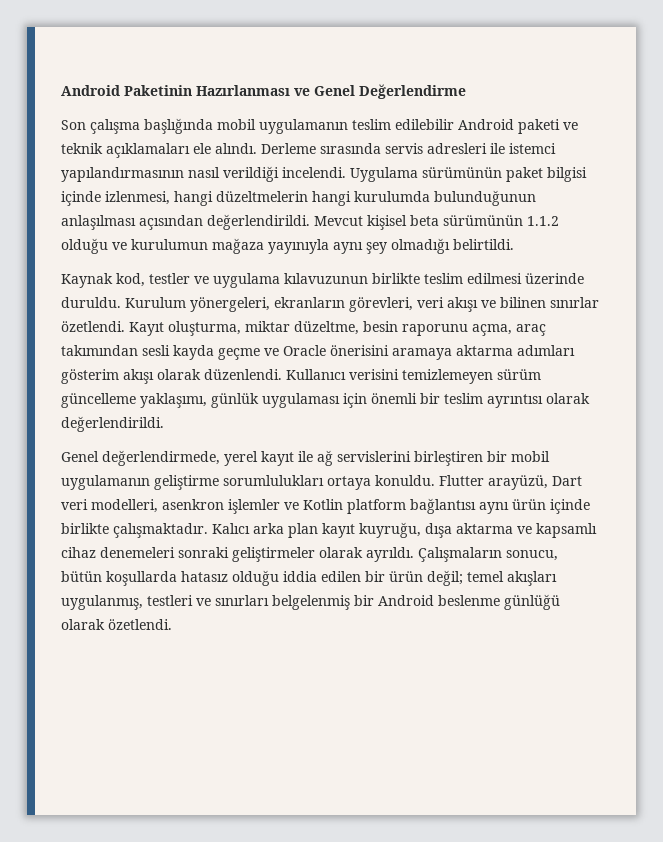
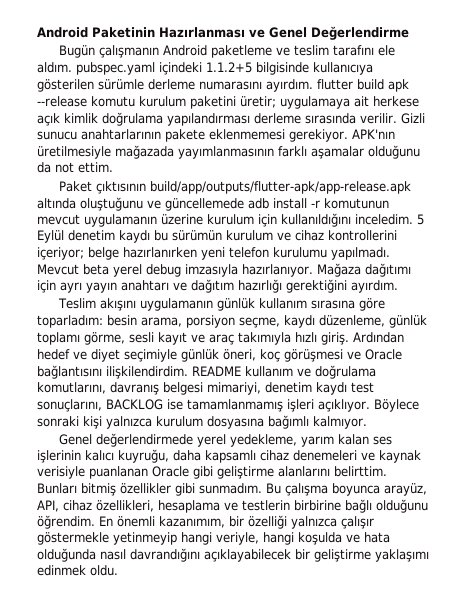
- Son çalışma başlığında mobil uygulamanın teslim edilebilir Android paketi ve teknik açıklamaları ele alındı. Derleme sırasında servis adresleri ile istemci yapılandırmasının nasıl verildiği incelendi. Uygulama sürümünün paket bilgisi içinde izlenmesi, hangi düzeltmelerin hangi kurulumda bulunduğunun anlaşılması açısından değerlendirildi. Mevcut kişisel beta sürümünün 1.1.2 olduğu ve kurulumun mağaza yayınıyla aynı şey olmadığı belirtildi.
- Kaynak kod, testler ve uygulama kılavuzunun birlikte teslim edilmesi üzerinde duruldu. Kurulum yönergeleri, ekranların görevleri, veri akışı ve bilinen sınırlar özetlendi. Kayıt oluşturma, miktar düzeltme, besin raporunu açma, araç takımından sesli kayda geçme ve Oracle önerisini aramaya aktarma adımları gösterim akışı olarak düzenlendi. Kullanıcı verisini temizlemeyen sürüm güncelleme yaklaşımı, günlük uygulaması için önemli bir teslim ayrıntısı olarak değerlendirildi.
- Genel değerlendirmede, yerel kayıt ile ağ servislerini birleştiren bir mobil uygulamanın geliştirme sorumlulukları ortaya konuldu. Flutter arayüzü, Dart veri modelleri, asenkron işlemler ve Kotlin platform bağlantısı aynı ürün içinde birlikte çalışmaktadır. Kalıcı arka plan kayıt kuyruğu, dışa aktarma ve kapsamlı cihaz denemeleri sonraki geliştirmeler olarak ayrıldı. Çalışmaların sonucu, bütün koşullarda hatasız olduğu iddia edilen bir ürün değil; temel akışları uygulanmış, testleri ve sınırları belgelenmiş bir Android beslenme günlüğü olarak özetlendi.
+ Bugün çalışmanın Android paketleme ve teslim tarafını ele aldım. pubspec.yaml içindeki 1.1.2+5 bilgisinde kullanıcıya gösterilen sürümle derleme numarasını ayırdım. flutter build apk --release komutu kurulum paketini üretir; uygulamaya ait herkese açık kimlik doğrulama yapılandırması derleme sırasında verilir. Gizli sunucu anahtarlarının pakete eklenmemesi gerekiyor. APK'nın üretilmesiyle mağazada yayımlanmasının farklı aşamalar olduğunu da not ettim.
+ Paket çıktısının build/app/outputs/flutter-apk/app-release.apk altında oluştuğunu ve güncellemede adb install -r komutunun mevcut uygulamanın üzerine kurulum için kullanıldığını inceledim. 5 Eylül denetim kaydı bu sürümün kurulum ve cihaz kontrollerini içeriyor; belge hazırlanırken yeni telefon kurulumu yapılmadı. Mevcut beta yerel debug imzasıyla hazırlanıyor. Mağaza dağıtımı için ayrı yayın anahtarı ve dağıtım hazırlığı gerektiğini ayırdım.
+ Teslim akışını uygulamanın günlük kullanım sırasına göre toparladım: besin arama, porsiyon seçme, kaydı düzenleme, günlük toplamı görme, sesli kayıt ve araç takımıyla hızlı giriş. Ardından hedef ve diyet seçimiyle günlük öneri, koç görüşmesi ve Oracle bağlantısını ilişkilendirdim. README kullanım ve doğrulama komutlarını, davranış belgesi mimariyi, denetim kaydı test sonuçlarını, BACKLOG ise tamamlanmamış işleri açıklıyor. Böylece sonraki kişi yalnızca kurulum dosyasına bağımlı kalmıyor.
+ Genel değerlendirmede yerel yedekleme, yarım kalan ses işlerinin kalıcı kuyruğu, daha kapsamlı cihaz denemeleri ve kaynak verisiyle puanlanan Oracle gibi geliştirme alanlarını belirttim. Bunları bitmiş özellikler gibi sunmadım. Bu çalışma boyunca arayüz, API, cihaz özellikleri, hesaplama ve testlerin birbirine bağlı olduğunu öğrendim. En önemli kazanımım, bir özelliği yalnızca çalışır göstermekle yetinmeyip hangi veriyle, hangi koşulda ve hata olduğunda nasıl davrandığını açıklayabilecek bir geliştirme yaklaşımı edinmek oldu.

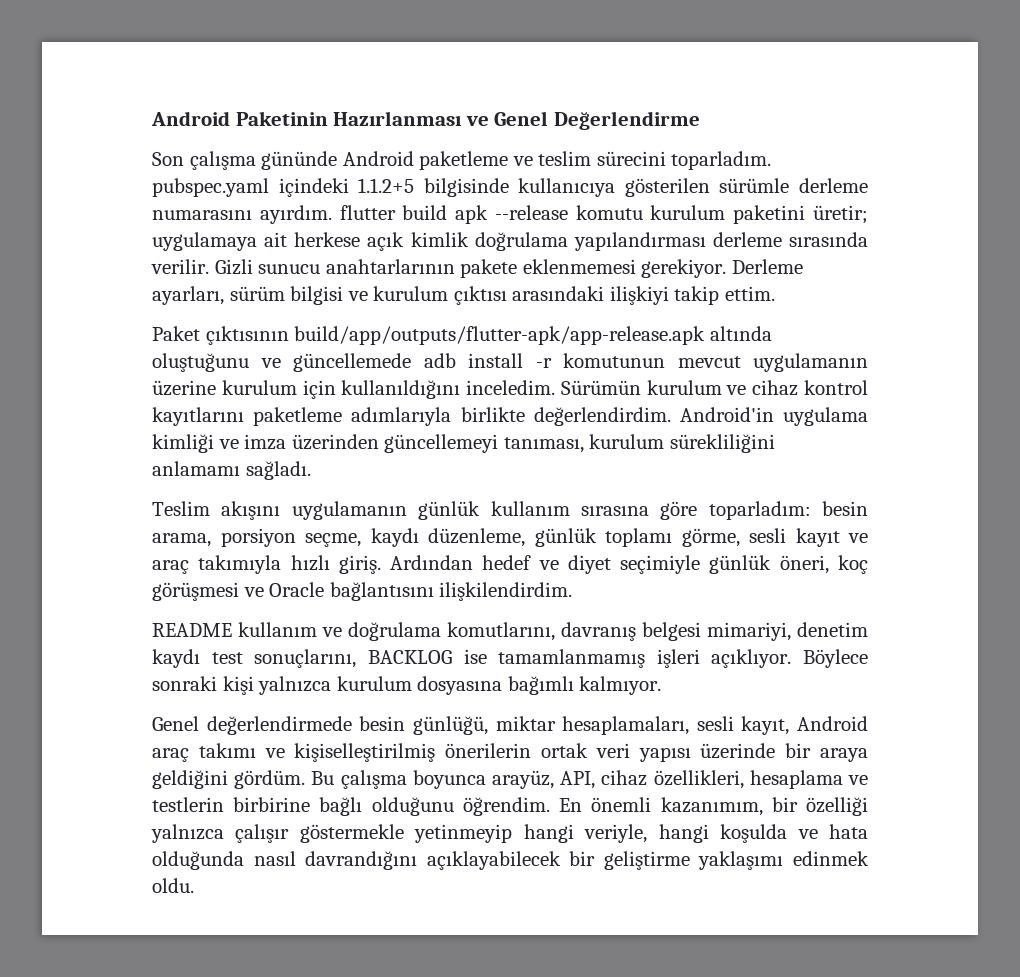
- Bugün çalışmanın Android paketleme ve teslim tarafını ele aldım. pubspec.yaml içindeki 1.1.2+5 bilgisinde kullanıcıya gösterilen sürümle derleme numarasını ayırdım. flutter build apk --release komutu kurulum paketini üretir; uygulamaya ait herkese açık kimlik doğrulama yapılandırması derleme sırasında verilir.
+ Son çalışma gününde Android paketleme ve teslim sürecini toparladım. pubspec.yaml içindeki 1.1.2+5 bilgisinde kullanıcıya gösterilen sürümle derleme numarasını ayırdım. flutter build apk --release komutu kurulum paketini üretir; uygulamaya ait herkese açık kimlik doğrulama yapılandırması derleme sırasında verilir.
- APK'nın üretilmesiyle mağazada yayımlanmasının farklı aşamalar olduğunu da not ettim.
+ Derleme ayarları, sürüm bilgisi ve kurulum çıktısı arasındaki ilişkiyi takip ettim.
- 5 Eylül denetim kaydı bu sürümün kurulum ve cihaz kontrollerini içeriyor; belge hazırlanırken yeni telefon kurulumu yapılmadı. Mevcut beta yerel debug imzasıyla hazırlanıyor. Mağaza dağıtımı için ayrı yayın anahtarı ve dağıtım hazırlığı gerektiğini ayırdım.
+ Sürümün kurulum ve cihaz kontrol kayıtlarını paketleme adımlarıyla birlikte değerlendirdim. Android'in uygulama kimliği ve imza üzerinden güncellemeyi tanıması, kurulum sürekliliğini anlamamı sağladı.
- Ardından hedef ve diyet seçimiyle günlük öneri, koç görüşmesi ve Oracle bağlantısını ilişkilendirdim. README kullanım ve doğrulama komutlarını, davranış belgesi mimariyi, denetim kaydı test sonuçlarını, BACKLOG ise tamamlanmamış işleri açıklıyor.
+ Ardından hedef ve diyet seçimiyle günlük öneri, koç görüşmesi ve Oracle bağlantısını ilişkilendirdim.
+ README kullanım ve doğrulama komutlarını, davranış belgesi mimariyi, denetim kaydı test sonuçlarını, BACKLOG ise tamamlanmamış işleri açıklıyor.
- Genel değerlendirmede yerel yedekleme, yarım kalan ses işlerinin kalıcı kuyruğu, daha kapsamlı cihaz denemeleri ve kaynak verisiyle puanlanan Oracle gibi geliştirme alanlarını belirttim. Bunları bitmiş özellikler gibi sunmadım.
+ Genel değerlendirmede besin günlüğü, miktar hesaplamaları, sesli kayıt, Android araç takımı ve kişiselleştirilmiş önerilerin ortak veri yapısı üzerinde bir araya geldiğini gördüm.

